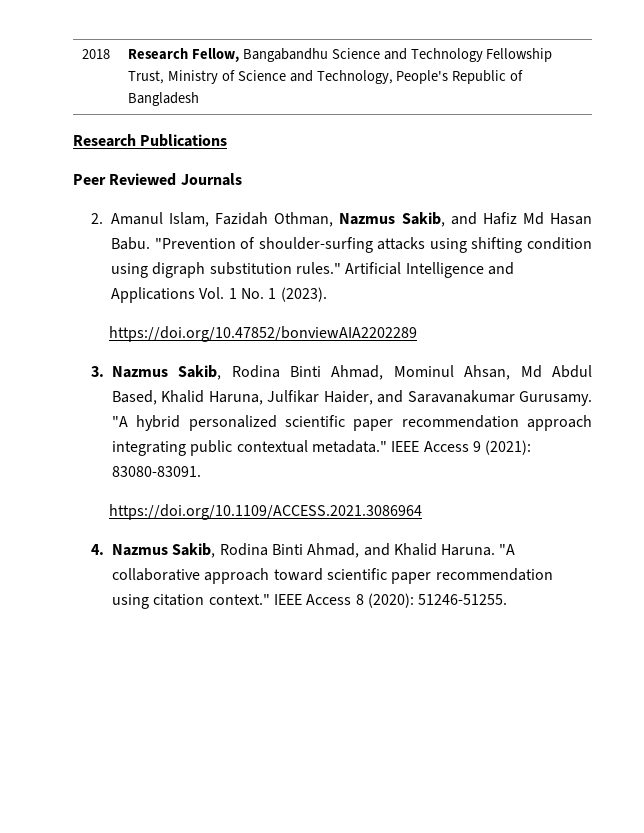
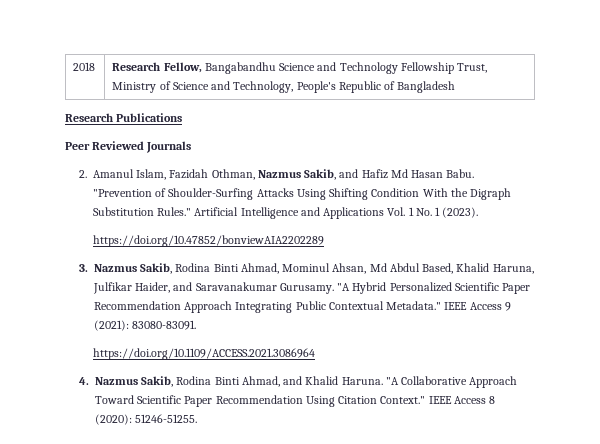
- "Prevention of shoulder-surfing attacks using shifting condition using digraph substitution rules."
+ "Prevention of Shoulder-Surfing Attacks Using Shifting Condition With the Digraph Substitution Rules."
- "A hybrid personalized scientific paper recommendation approach integrating public contextual metadata."
+ "A Hybrid Personalized Scientific Paper Recommendation Approach Integrating Public Contextual Metadata."
- "A collaborative approach toward scientific paper recommendation using citation context."
+ "A Collaborative Approach Toward Scientific Paper Recommendation Using Citation Context."

